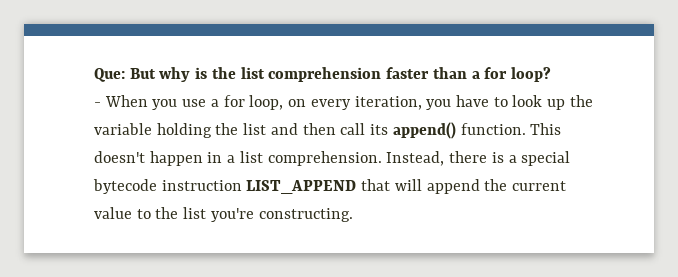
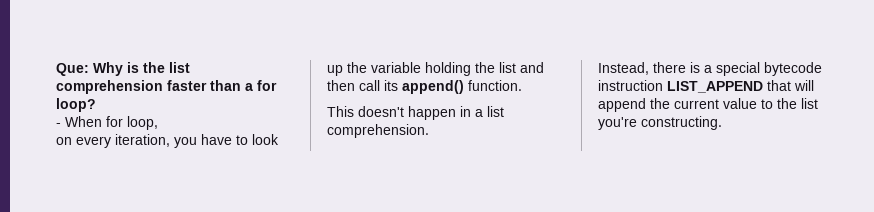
- Que: But why is the list comprehension faster than a for loop?
+ Que: Why is the list comprehension faster than a for loop?
- - When you use a for loop, on every iteration, you have to look up the variable holding the list and then call its append() function. This doesn't happen in a list comprehension. Instead, there is a special bytecode instruction LIST_APPEND that will append the current value to the list you're constructing.
+ - When for loop,
+ on every iteration, you have to look up the variable holding the list and then call its append() function.
+ This doesn't happen in a list comprehension.
+ Instead, there is a special bytecode instruction LIST_APPEND that will append the current value to the list you're constructing.

